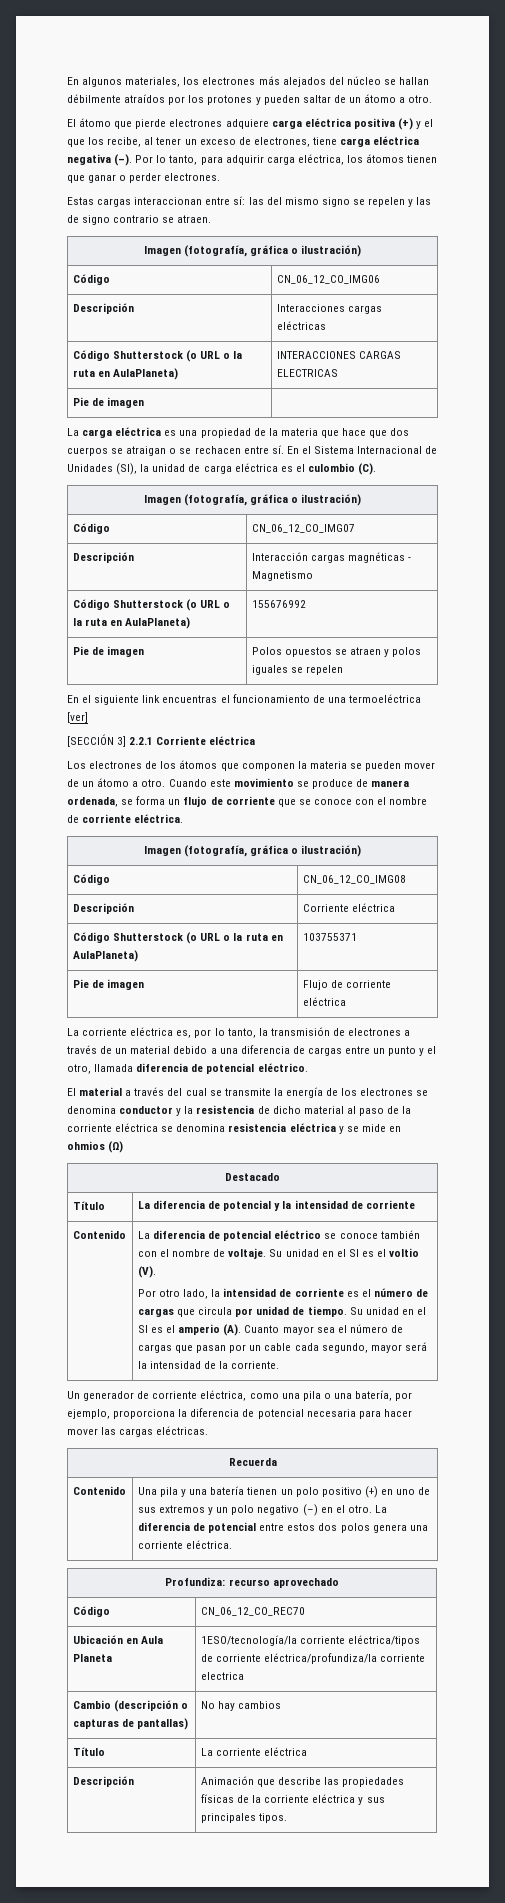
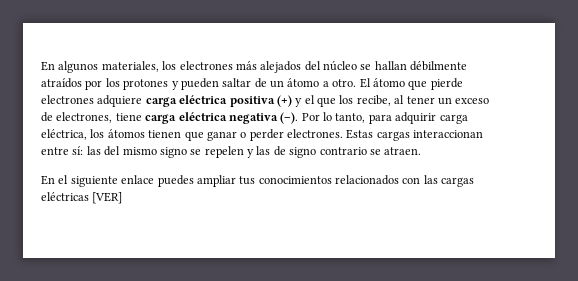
- En algunos materiales, los electrones más alejados del núcleo se hallan débilmente atraídos por los protones y pueden saltar de un átomo a otro.
- El átomo que pierde electrones adquiere carga eléctrica positiva (+) y el que los recibe, al tener un exceso de electrones, tiene carga eléctrica negativa (–).
+ En algunos materiales, los electrones más alejados del núcleo se hallan débilmente atraídos por los protones y pueden saltar de un átomo a otro. El átomo que pierde electrones adquiere carga eléctrica positiva (+) y el que los recibe, al tener un exceso de electrones, tiene carga eléctrica negativa (–).
- Por lo tanto, para adquirir carga eléctrica, los átomos tienen que ganar o perder electrones.
- Estas cargas interaccionan entre sí: las del mismo signo se repelen y las de signo contrario se atraen.
- Imagen (fotografía, gráfica o ilustración)
- Código | CN_06_12_CO_IMG06
- Descripción | Interacciones cargas eléctricas
- Código Shutterstock (o URL o la ruta en AulaPlaneta) | INTERACCIONES CARGAS ELECTRICAS
- Pie de imagen |
- La carga eléctrica es una propiedad de la materia que hace que dos cuerpos se atraigan o se rechacen entre sí. En el Sistema Internacional de Unidades (SI), la unidad de carga eléctrica es el culombio (C).
- Imagen (fotografía, gráfica o ilustración)
- Código | CN_06_12_CO_IMG07
- Descripción | Interacción cargas magnéticas - Magnetismo
- Código Shutterstock (o URL o la ruta en AulaPlaneta) | 155676992
- Pie de imagen | Polos opuestos se atraen y polos iguales se repelen
- En el siguiente link encuentras el funcionamiento de una termoeléctrica [ver]
- [SECCIÓN 3] 2.2.1 Corriente eléctrica
- Los electrones de los átomos que componen la materia se pueden mover de un átomo a otro. Cuando este movimiento se produce de manera ordenada, se forma un flujo de corriente que se conoce con el nombre de corriente eléctrica.
- Imagen (fotografía, gráfica o ilustración)
- Código | CN_06_12_CO_IMG08
- Descripción | Corriente eléctrica
- Código Shutterstock (o URL o la ruta en AulaPlaneta) | 103755371
- Pie de imagen | Flujo de corriente eléctrica
- La corriente eléctrica es, por lo tanto, la transmisión de electrones a través de un material debido a una diferencia de cargas entre un punto y el otro, llamada diferencia de potencial eléctrico.
- El material a través del cual se transmite la energía de los electrones se denomina conductor y la resistencia de dicho material al paso de la corriente eléctrica se denomina resistencia eléctrica y se mide en ohmios (Ω)
- Destacado
- Título | La diferencia de potencial y la intensidad de corriente
- Contenido | La diferencia de potencial eléctrico se conoce también con el nombre de voltaje. Su unidad en el SI es el voltio (V).
- Por otro lado, la intensidad de corriente es el número de cargas que circula por unidad de tiempo. Su unidad en el SI es el amperio (A). Cuanto mayor sea el número de cargas que pasan por un cable cada segundo, mayor será la intensidad de la corriente.
- Un generador de corriente eléctrica, como una pila o una batería, por ejemplo, proporciona la diferencia de potencial necesaria para hacer mover las cargas eléctricas.
- Recuerda
- Contenido | Una pila y una batería tienen un polo positivo (+) en uno de sus extremos y un polo negativo (–) en el otro. La diferencia de potencial entre estos dos polos genera una corriente eléctrica.
- Profundiza: recurso aprovechado
- Código | CN_06_12_CO_REC70
- Ubicación en Aula Planeta | 1ESO/tecnología/la corriente eléctrica/tipos de corriente eléctrica/profundiza/la corriente electrica
- Cambio (descripción o capturas de pantallas) | No hay cambios
- Título | La corriente eléctrica
- Descripción | Animación que describe las propiedades físicas de la corriente eléctrica y sus principales tipos.
+ Por lo tanto, para adquirir carga eléctrica, los átomos tienen que ganar o perder electrones. Estas cargas interaccionan entre sí: las del mismo signo se repelen y las de signo contrario se atraen.
+ En el siguiente enlace puedes ampliar tus conocimientos relacionados con las cargas eléctricas [VER]

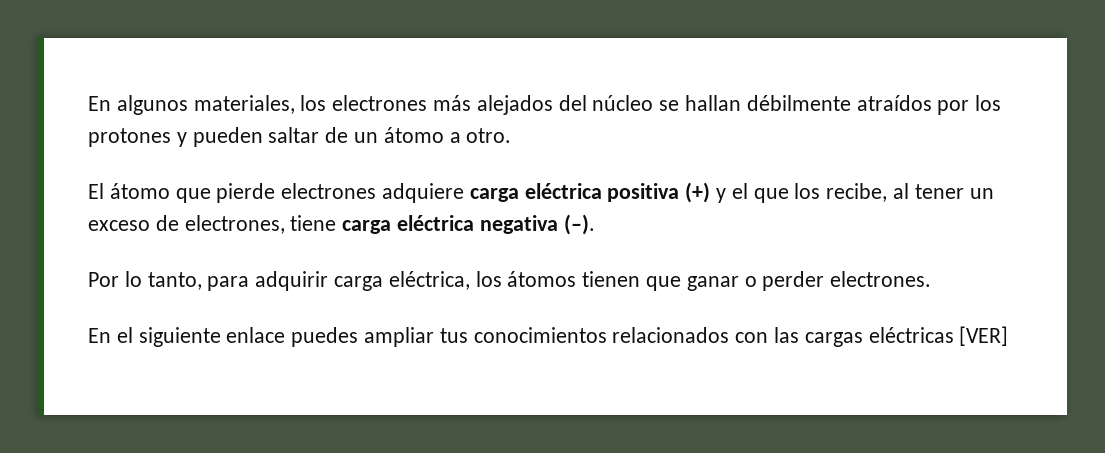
- En algunos materiales, los electrones más alejados del núcleo se hallan débilmente atraídos por los protones y pueden saltar de un átomo a otro. El átomo que pierde electrones adquiere carga eléctrica positiva (+) y el que los recibe, al tener un exceso de electrones, tiene carga eléctrica negativa (–). Por lo tanto, para adquirir carga eléctrica, los átomos tienen que ganar o perder electrones. Estas cargas interaccionan entre sí: las del mismo signo se repelen y las de signo contrario se atraen.
+ En algunos materiales, los electrones más alejados del núcleo se hallan débilmente atraídos por los protones y pueden saltar de un átomo a otro.
+ El átomo que pierde electrones adquiere carga eléctrica positiva (+) y el que los recibe, al tener un exceso de electrones, tiene carga eléctrica negativa (–).
+ Por lo tanto, para adquirir carga eléctrica, los átomos tienen que ganar o perder electrones.

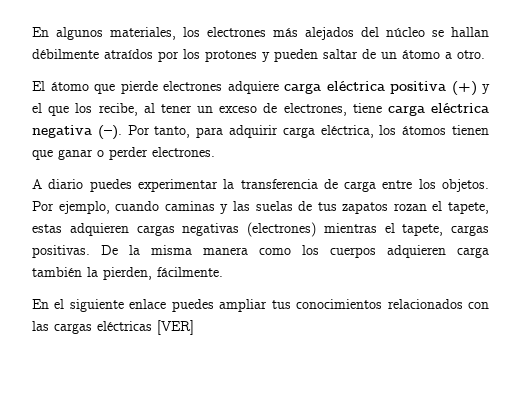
- El átomo que pierde electrones adquiere carga eléctrica positiva (+) y el que los recibe, al tener un exceso de electrones, tiene carga eléctrica negativa (–).
- Por lo tanto, para adquirir carga eléctrica, los átomos tienen que ganar o perder electrones.
+ El átomo que pierde electrones adquiere carga eléctrica positiva (+) y el que los recibe, al tener un exceso de electrones, tiene carga eléctrica negativa (–). Por tanto, para adquirir carga eléctrica, los átomos tienen que ganar o perder electrones.
+ A diario puedes experimentar la transferencia de carga entre los objetos. Por ejemplo, cuando caminas y las suelas de tus zapatos rozan el tapete, estas adquieren cargas negativas (electrones) mientras el tapete, cargas positivas. De la misma manera como los cuerpos adquieren carga también la pierden, fácilmente.

